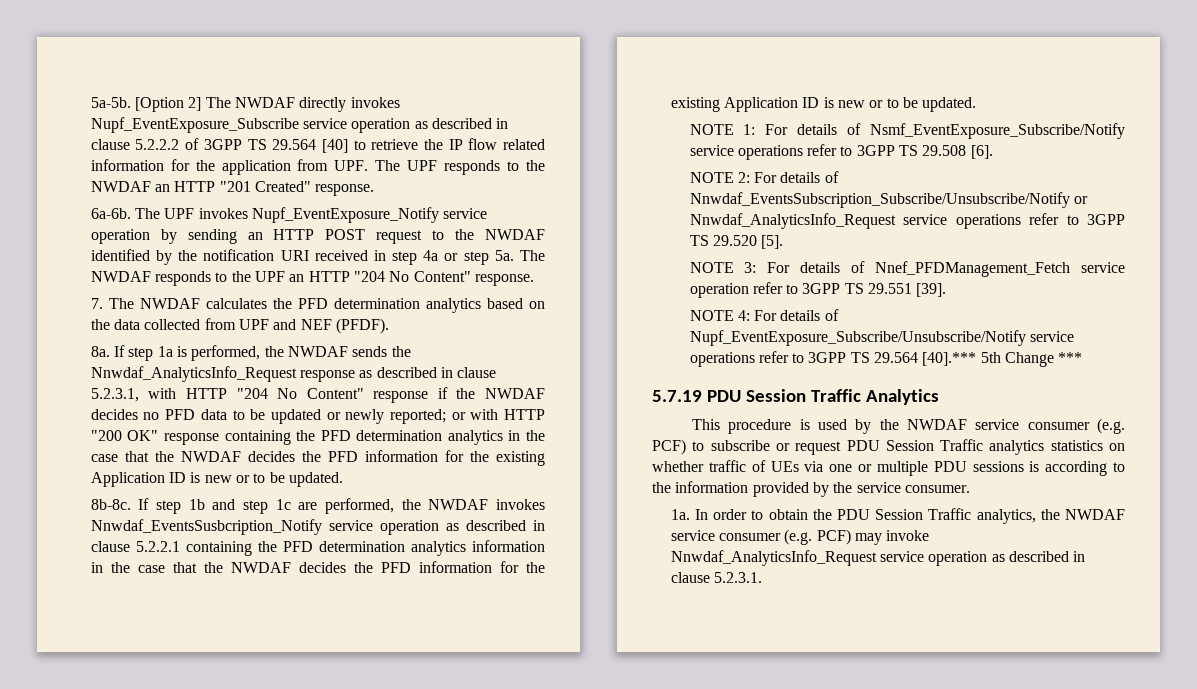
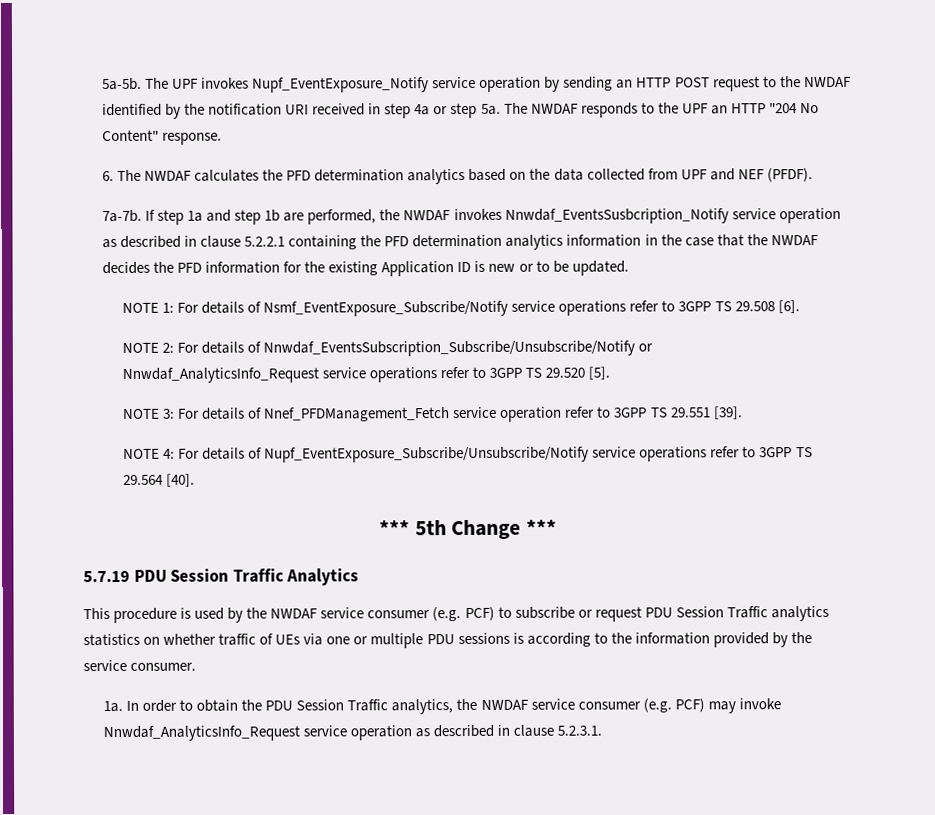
- [Option 2] The NWDAF directly invokes Nupf_EventExposure_Subscribe service operation as described in clause 5.2.2.2 of 3GPP TS 29.564 [40] to retrieve the IP flow related information for the application from UPF. The UPF responds to the NWDAF an HTTP "201 Created" response.
- 6a-6b.
- 7. The NWDAF calculates the PFD determination analytics based on the data collected from UPF and NEF (PFDF).
+ 6. The NWDAF calculates the PFD determination analytics based on the data collected from UPF and NEF (PFDF).
- 8a.
+ 7a-7b.
- If step 1a is performed, the NWDAF sends the Nnwdaf_AnalyticsInfo_Request response as described in clause 5.2.3.1, with HTTP "204 No Content" response if the NWDAF decides no PFD data to be updated or newly reported; or with HTTP "200 OK" response containing the PFD determination analytics in the case that the NWDAF decides the PFD information for the existing Application ID is new or to be updated.
- 8b-8c. If step 1b and step 1c are performed, the NWDAF invokes Nnwdaf_EventsSusbcription_Notify service operation as described in clause 5.2.2.1 containing the PFD determination analytics information in the case that the NWDAF decides the PFD information for the existing Application ID is new or to be updated.
+ If step 1a and step 1b are performed, the NWDAF invokes Nnwdaf_EventsSusbcription_Notify service operation as described in clause 5.2.2.1 containing the PFD determination analytics information in the case that the NWDAF decides the PFD information for the existing Application ID is new or to be updated.
- NOTE 4: For details of Nupf_EventExposure_Subscribe/Unsubscribe/Notify service operations refer to 3GPP TS 29.564 [40].*** 5th Change ***
+ NOTE 4: For details of Nupf_EventExposure_Subscribe/Unsubscribe/Notify service operations refer to 3GPP TS 29.564 [40].
+ *** 5th Change ***

